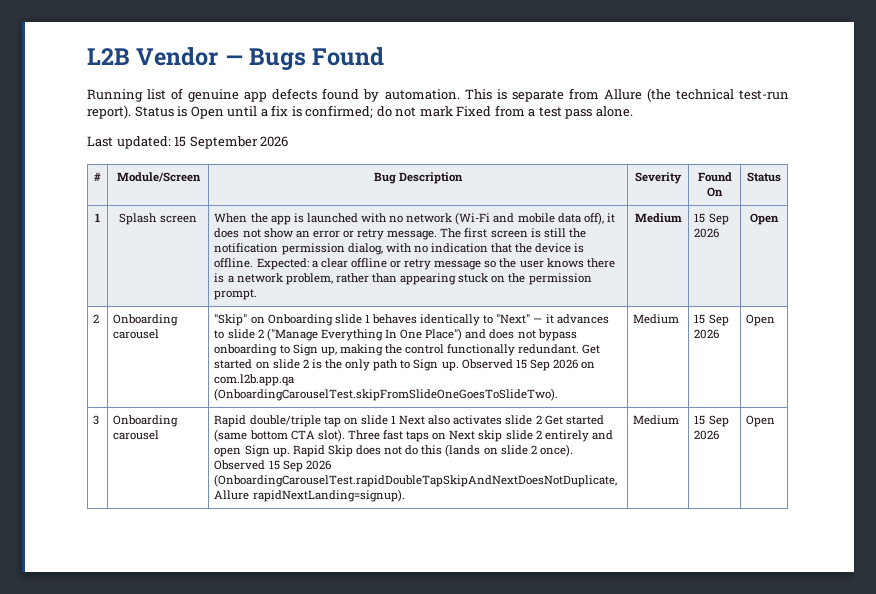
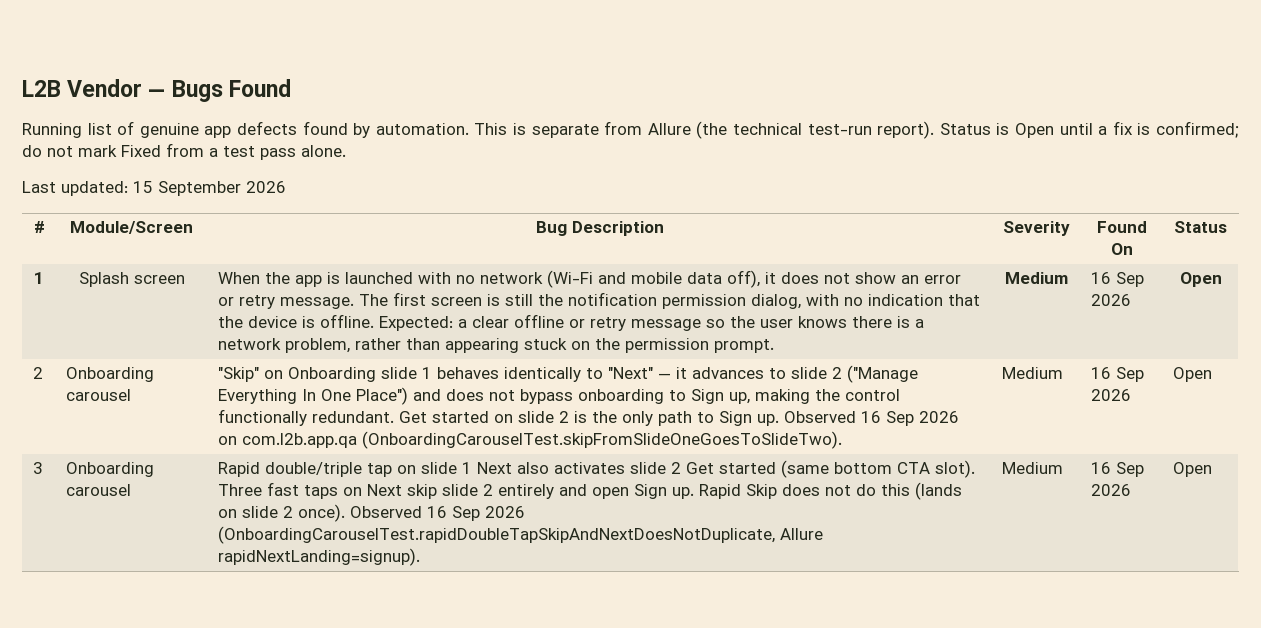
- Expected: a clear offline or retry message so the user knows there is a network problem, rather than appearing stuck on the permission prompt. | Medium | 15 Sep 2026
+ Expected: a clear offline or retry message so the user knows there is a network problem, rather than appearing stuck on the permission prompt. | Medium | 16 Sep 2026
- Observed 15 Sep 2026 on com.l2b.app.qa (OnboardingCarouselTest.skipFromSlideOneGoesToSlideTwo). | Medium | 15 Sep 2026
+ Observed 16 Sep 2026 on com.l2b.app.qa (OnboardingCarouselTest.skipFromSlideOneGoesToSlideTwo). | Medium | 16 Sep 2026
- Observed 15 Sep 2026 (OnboardingCarouselTest.rapidDoubleTapSkipAndNextDoesNotDuplicate, Allure rapidNextLanding=signup). | Medium | 15 Sep 2026
+ Observed 16 Sep 2026 (OnboardingCarouselTest.rapidDoubleTapSkipAndNextDoesNotDuplicate, Allure rapidNextLanding=signup). | Medium | 16 Sep 2026

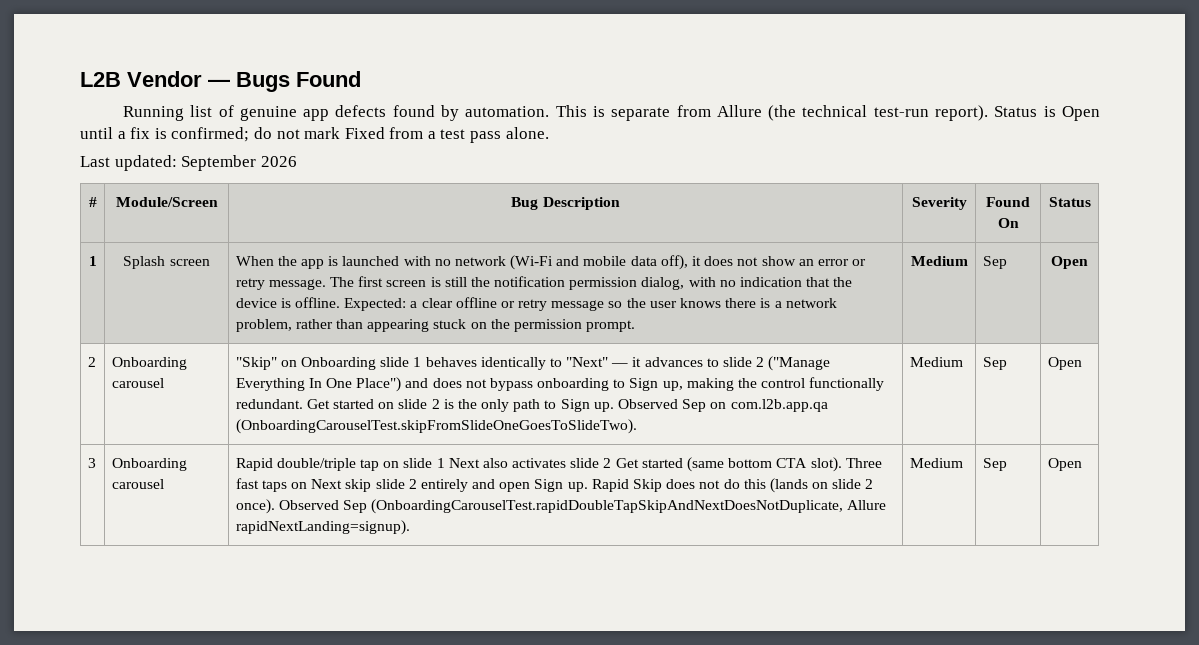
- Last updated: 15 September 2026
+ Last updated: September 2026
- Expected: a clear offline or retry message so the user knows there is a network problem, rather than appearing stuck on the permission prompt. | Medium | 16 Sep 2026
+ Expected: a clear offline or retry message so the user knows there is a network problem, rather than appearing stuck on the permission prompt. | Medium | Sep
- Observed 16 Sep 2026 on com.l2b.app.qa (OnboardingCarouselTest.skipFromSlideOneGoesToSlideTwo). | Medium | 16 Sep 2026
+ Observed Sep on com.l2b.app.qa (OnboardingCarouselTest.skipFromSlideOneGoesToSlideTwo). | Medium | Sep
- Observed 16 Sep 2026 (OnboardingCarouselTest.rapidDoubleTapSkipAndNextDoesNotDuplicate, Allure rapidNextLanding=signup). | Medium | 16 Sep 2026
+ Observed Sep (OnboardingCarouselTest.rapidDoubleTapSkipAndNextDoesNotDuplicate, Allure rapidNextLanding=signup). | Medium | Sep

